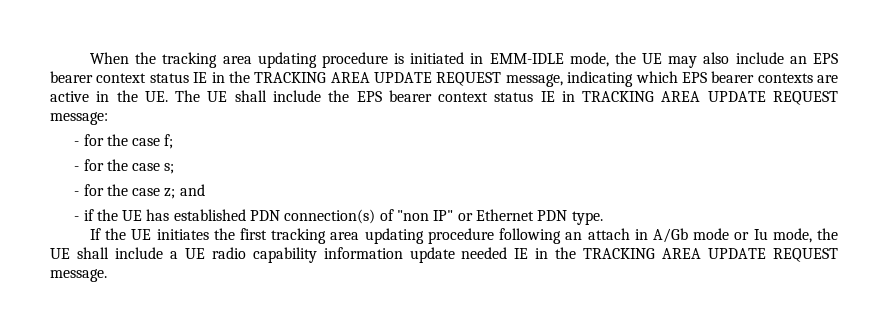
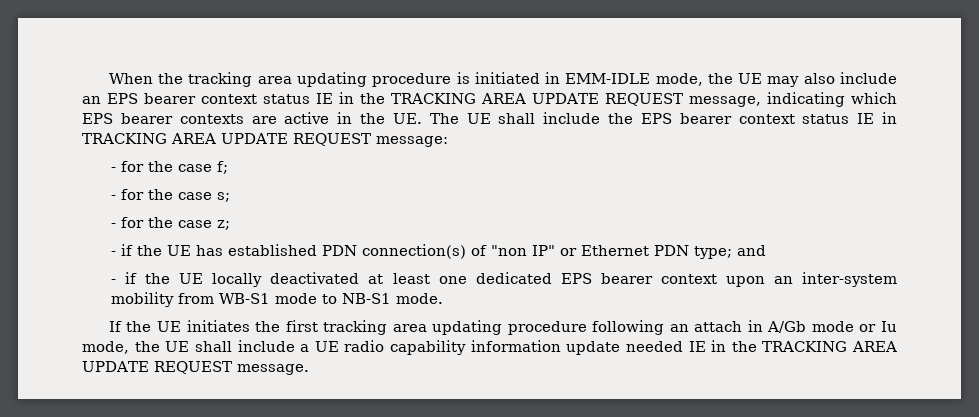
- - for the case z; and
+ - for the case z;
- - if the UE has established PDN connection(s) of "non IP" or Ethernet PDN type.
+ - if the UE has established PDN connection(s) of "non IP" or Ethernet PDN type; and
+ - if the UE locally deactivated at least one dedicated EPS bearer context upon an inter-system mobility from WB-S1 mode to NB-S1 mode.

